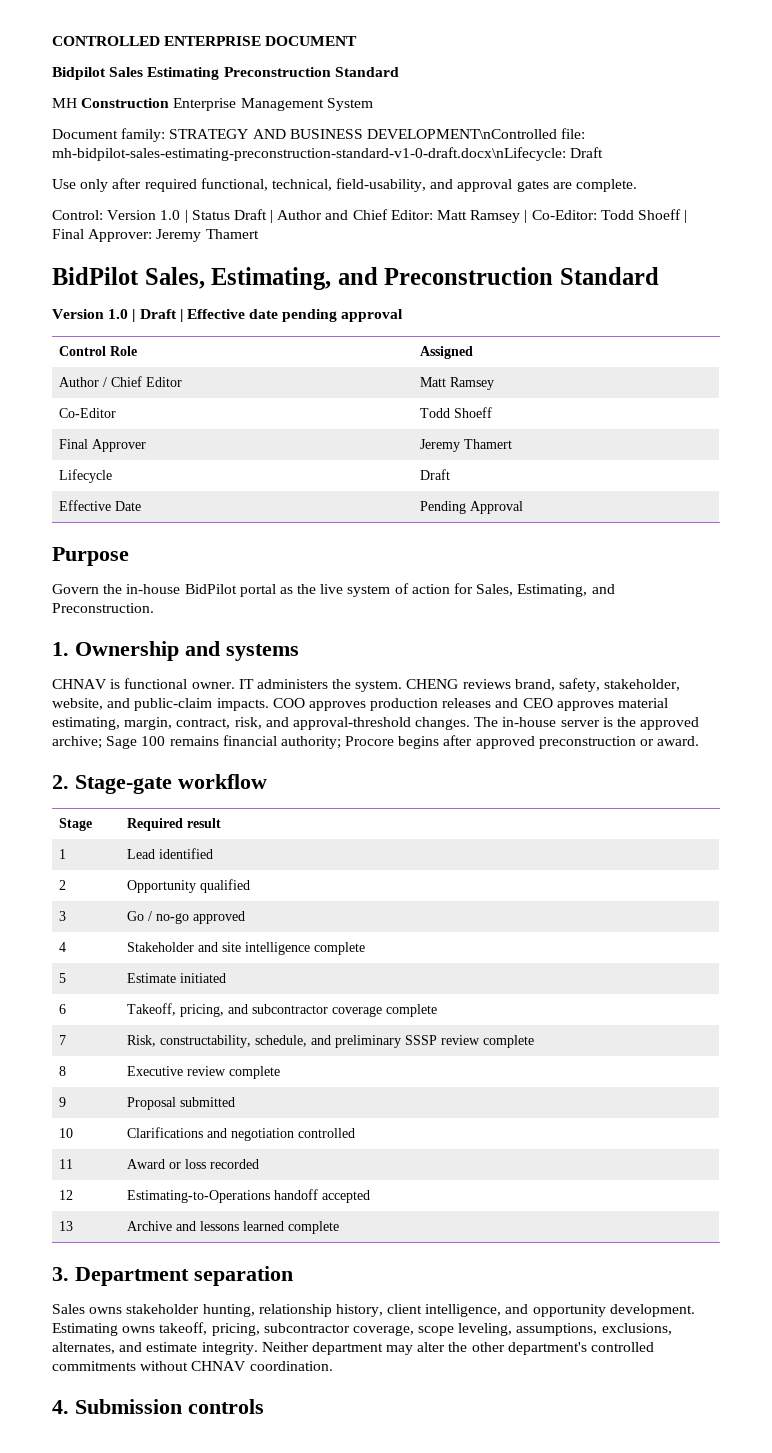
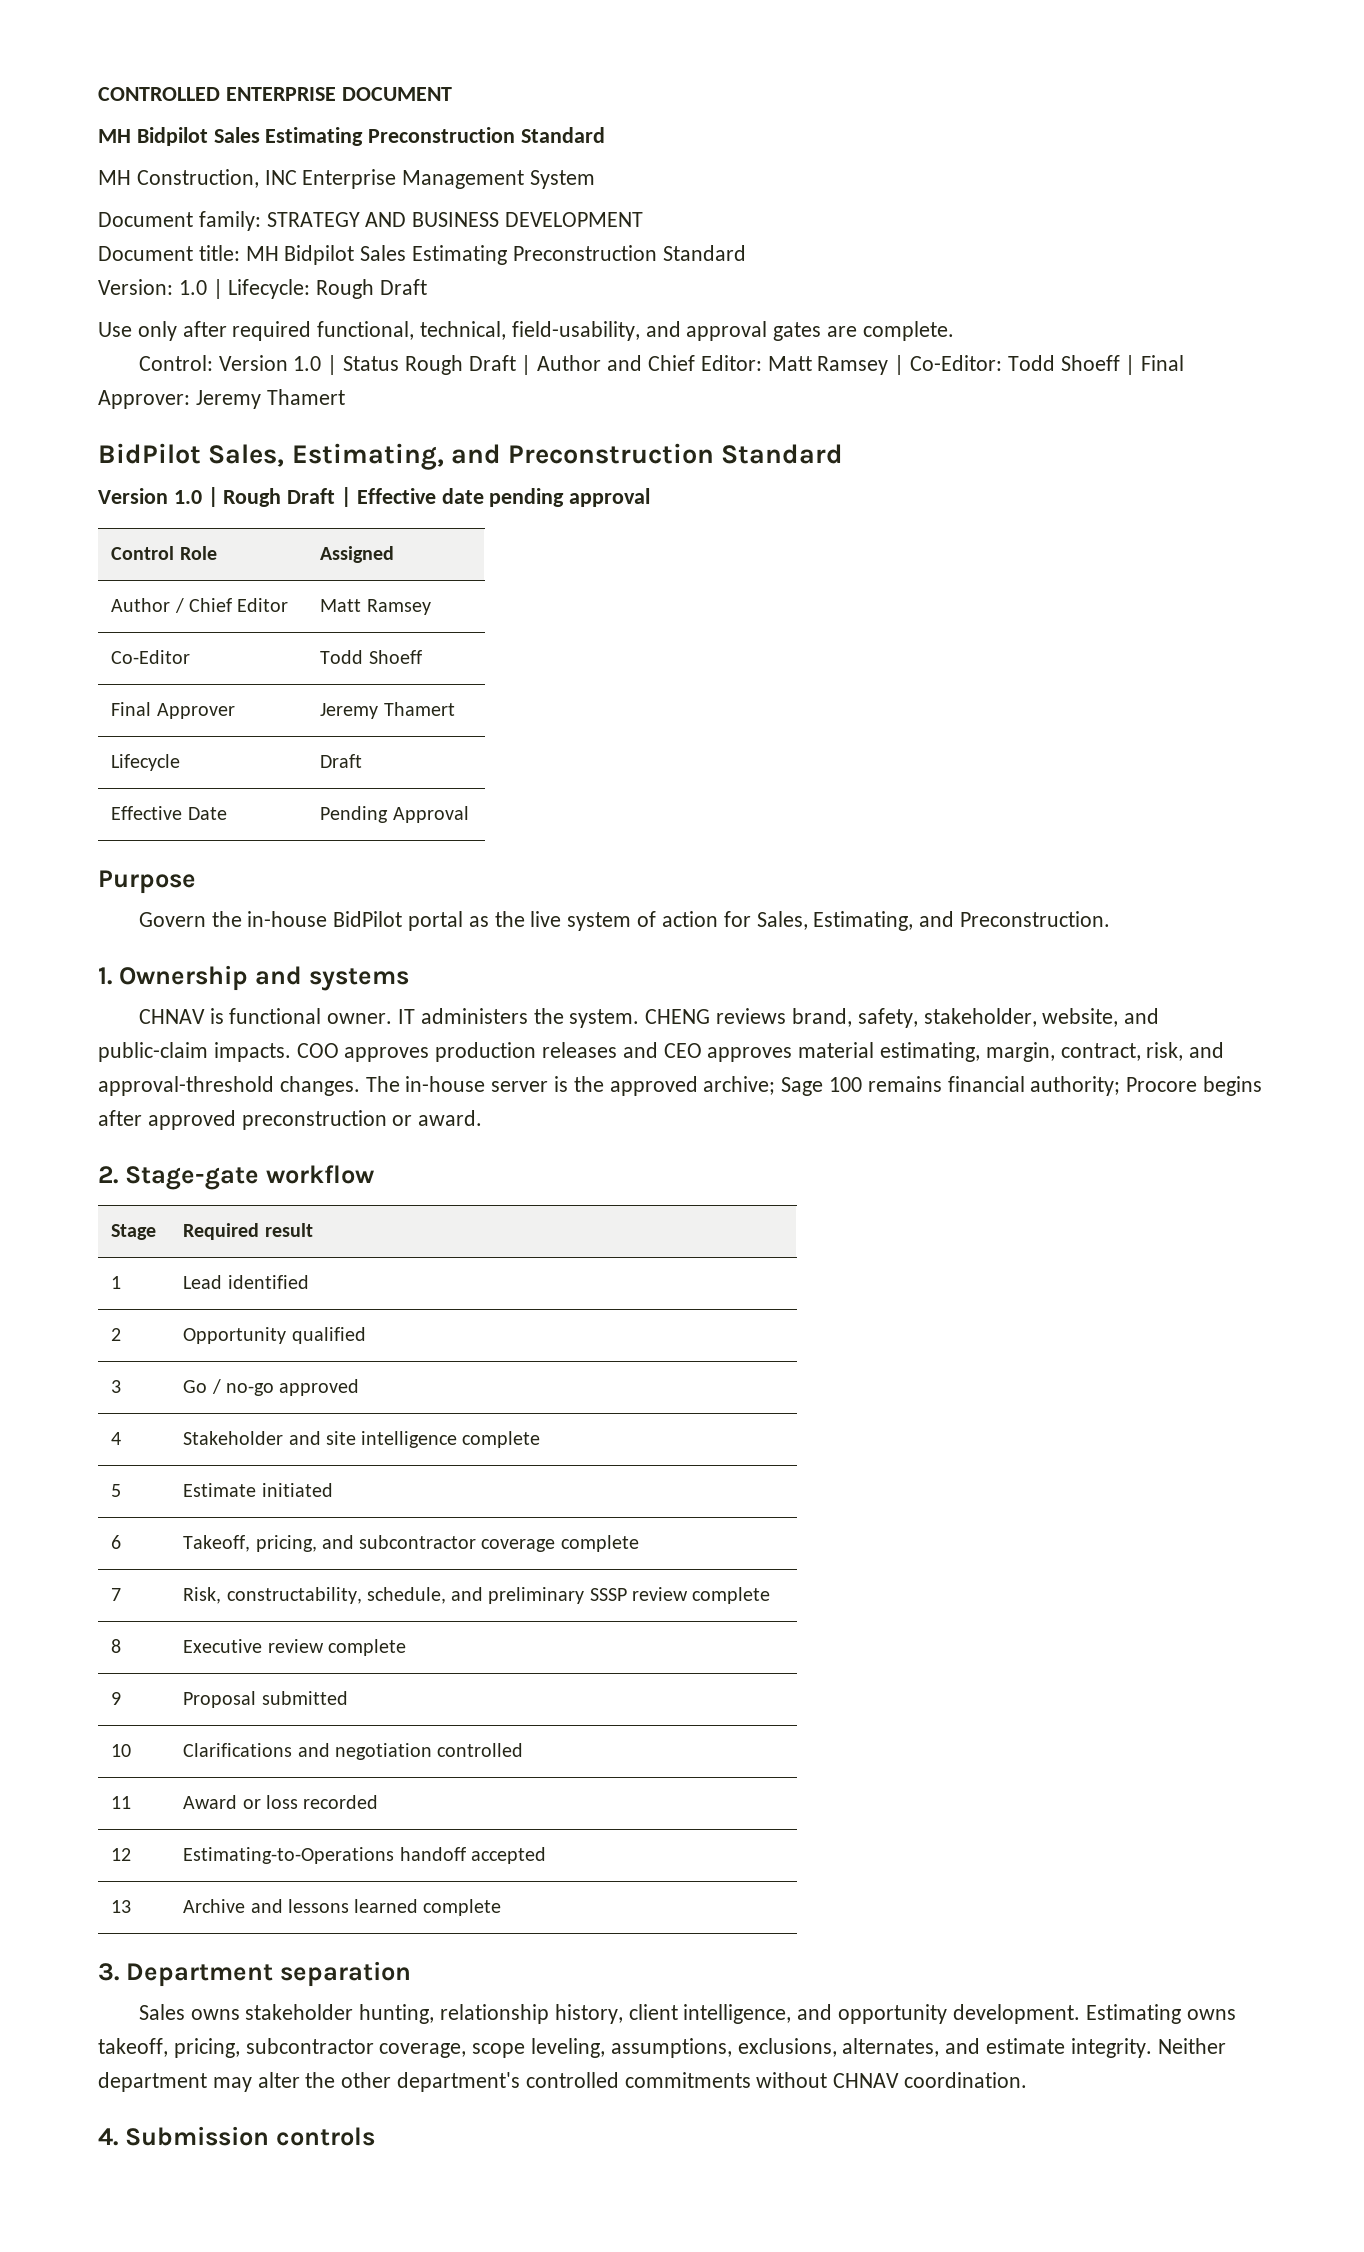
  CONTROLLED ENTERPRISE DOCUMENT
- Bidpilot Sales Estimating Preconstruction Standard
+ MH Bidpilot Sales Estimating Preconstruction Standard
- MH Construction Enterprise Management System
+ MH Construction, INC Enterprise Management System
- Document family: STRATEGY AND BUSINESS DEVELOPMENT\nControlled file: mh-bidpilot-sales-estimating-preconstruction-standard-v1-0-draft.docx\nLifecycle: Draft
+ Document family: STRATEGY AND BUSINESS DEVELOPMENT
+ Document title: MH Bidpilot Sales Estimating Preconstruction Standard
+ Version: 1.0 | Lifecycle: Rough Draft
- Control: Version 1.0 | Status Draft | Author and Chief Editor: Matt Ramsey | Co-Editor: Todd Shoeff | Final Approver: Jeremy Thamert
+ Control: Version 1.0 | Status Rough Draft | Author and Chief Editor: Matt Ramsey | Co-Editor: Todd Shoeff | Final Approver: Jeremy Thamert
- Version 1.0 | Draft | Effective date pending approval
+ Version 1.0 | Rough Draft | Effective date pending approval

